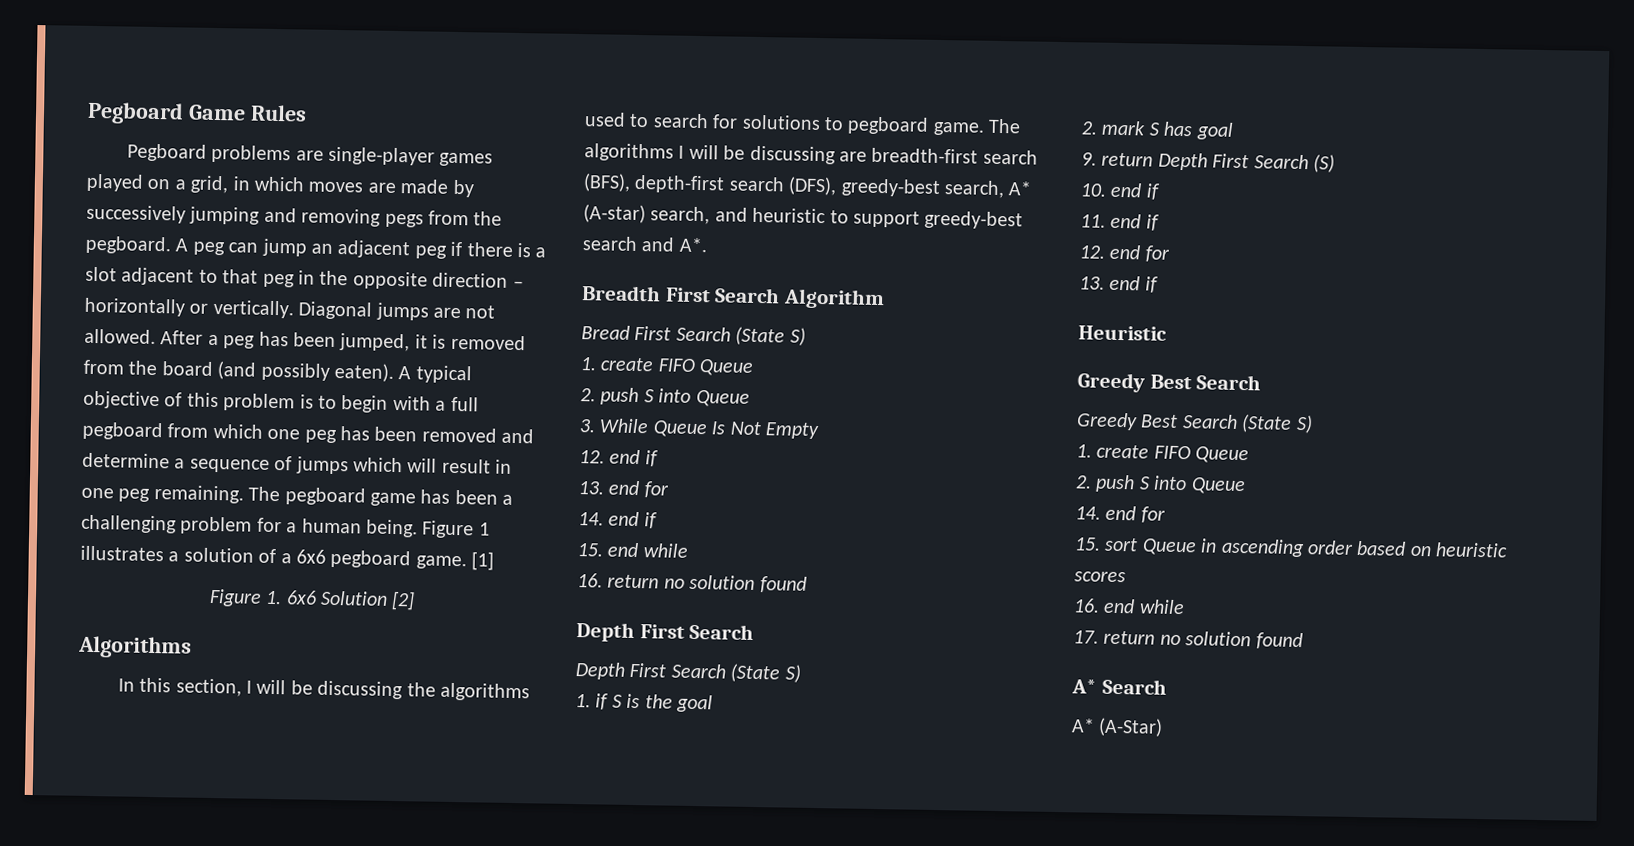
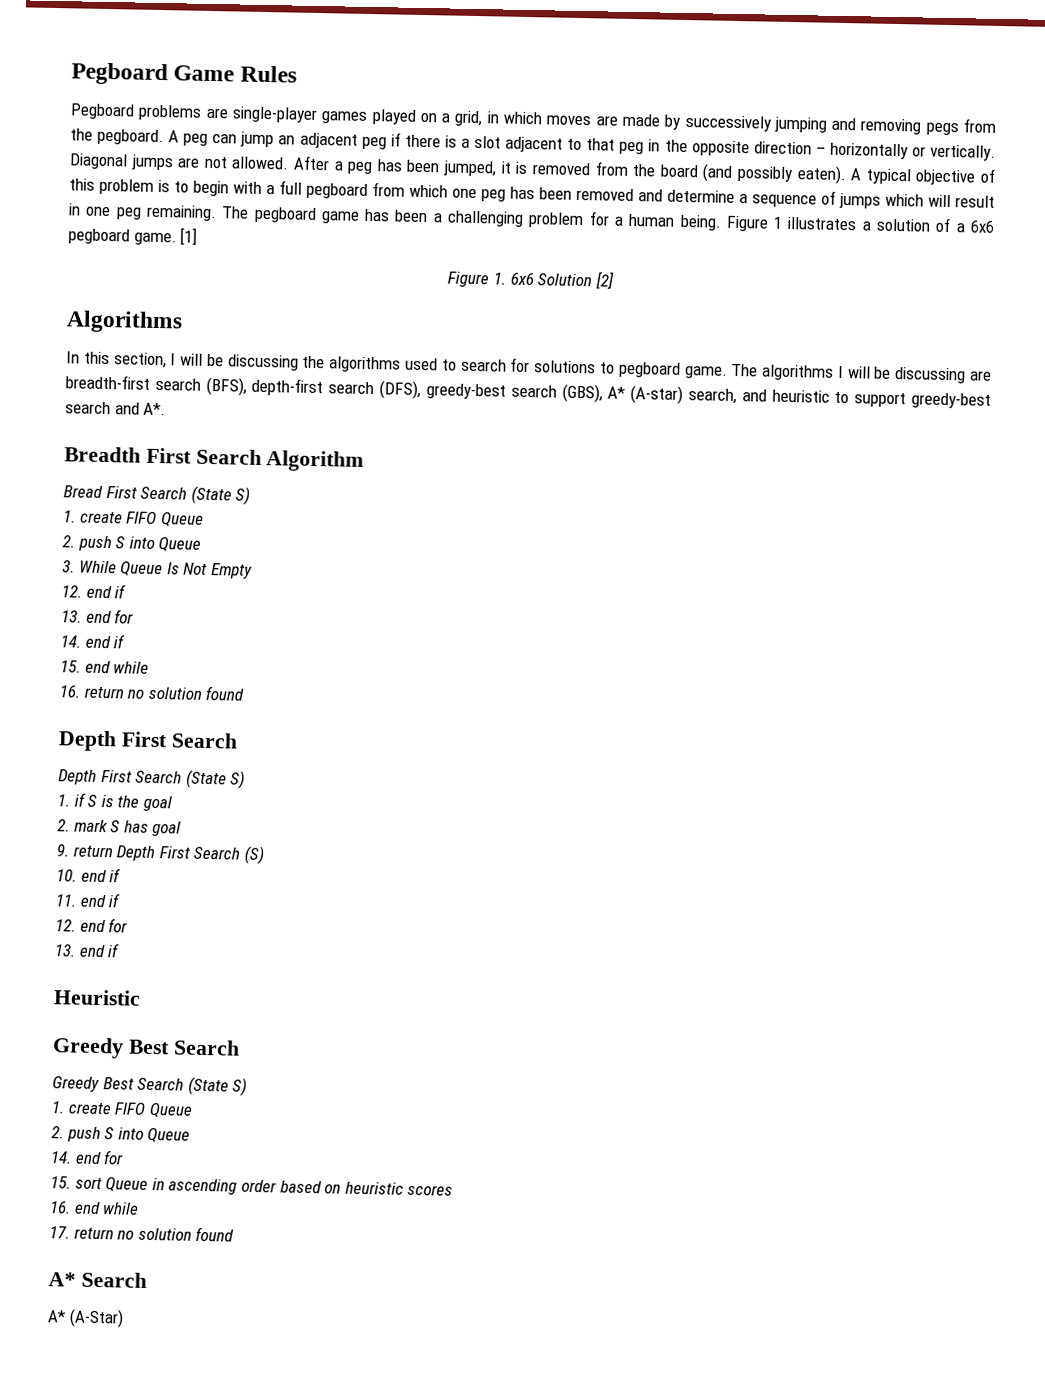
- The algorithms I will be discussing are breadth-first search (BFS), depth-first search (DFS), greedy-best search, A* (A-star) search, and heuristic to support greedy-best search and A*.
+ The algorithms I will be discussing are breadth-first search (BFS), depth-first search (DFS), greedy-best search (GBS), A* (A-star) search, and heuristic to support greedy-best search and A*.

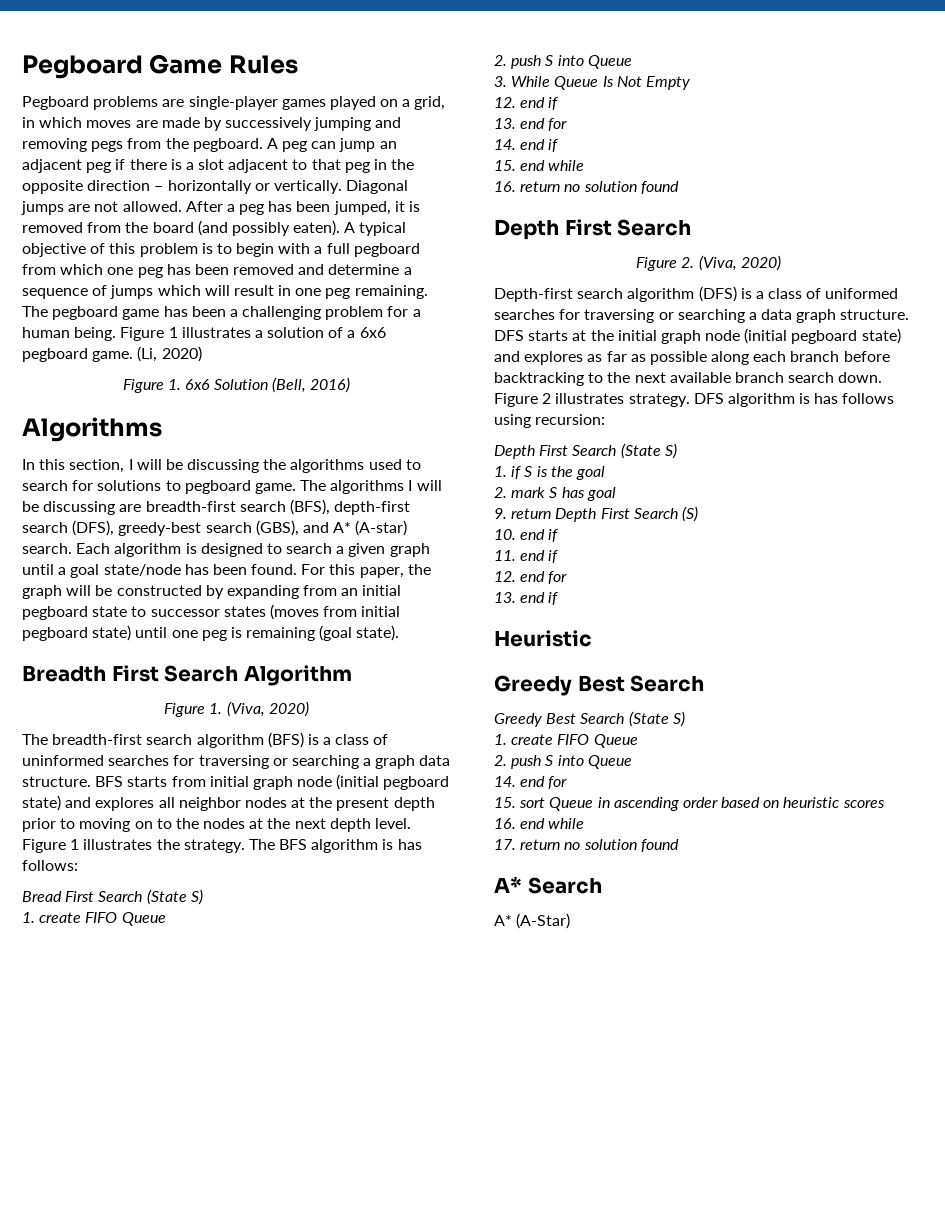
- [1]
+ (Li, 2020)
- Figure 1. 6x6 Solution [2]
+ Figure 1. 6x6 Solution (Bell, 2016)
- The algorithms I will be discussing are breadth-first search (BFS), depth-first search (DFS), greedy-best search (GBS), A* (A-star) search, and heuristic to support greedy-best search and A*.
+ The algorithms I will be discussing are breadth-first search (BFS), depth-first search (DFS), greedy-best search (GBS), and A* (A-star) search. Each algorithm is designed to search a given graph until a goal state/node has been found. For this paper, the graph will be constructed by expanding from an initial pegboard state to successor states (moves from initial pegboard state) until one peg is remaining (goal state).
  Breadth First Search Algorithm
+ Figure 1. (Viva, 2020)
+ The breadth-first search algorithm (BFS) is a class of uninformed searches for traversing or searching a graph data structure. BFS starts from initial graph node (initial pegboard state) and explores all neighbor nodes at the present depth prior to moving on to the nodes at the next depth level. Figure 1 illustrates the strategy. The BFS algorithm is has follows:
+ Figure 2. (Viva, 2020)
+ Depth-first search algorithm (DFS) is a class of uniformed searches for traversing or searching a data graph structure. DFS starts at the initial graph node (initial pegboard state) and explores as far as possible along each branch before backtracking to the next available branch search down. Figure 2 illustrates strategy. DFS algorithm is has follows using recursion:

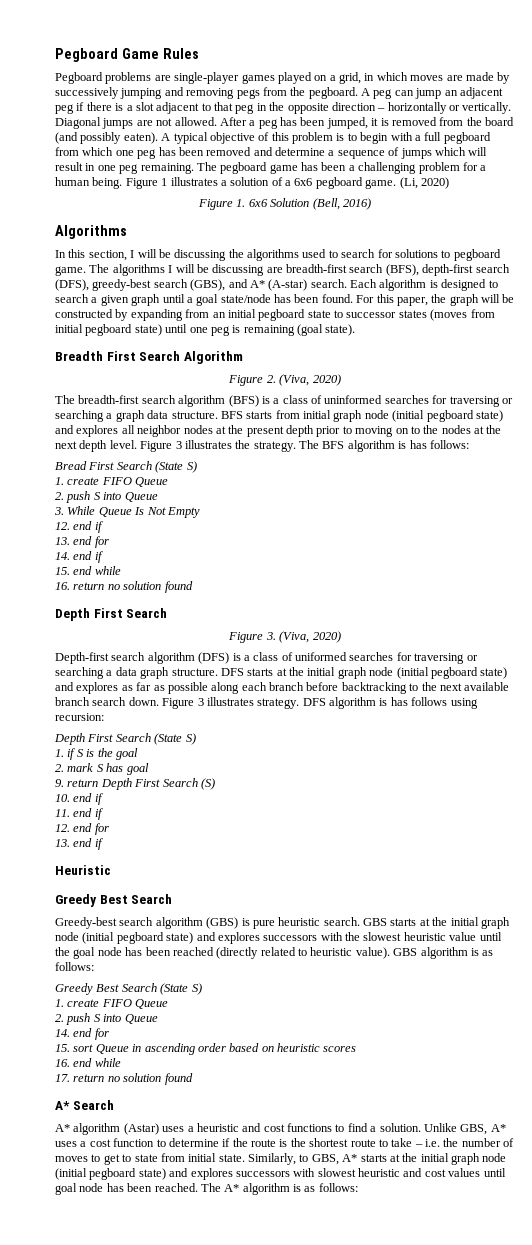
- Figure 1. (Viva, 2020)
+ Figure 2. (Viva, 2020)
- Figure 1 illustrates the strategy.
+ Figure 3 illustrates the strategy.
- Figure 2. (Viva, 2020)
+ Figure 3. (Viva, 2020)
- Figure 2 illustrates strategy.
+ Figure 3 illustrates strategy.
+ Greedy-best search algorithm (GBS) is pure heuristic search. GBS starts at the initial graph node (initial pegboard state) and explores successors with the slowest heuristic value until the goal node has been reached (directly related to heuristic value). GBS algorithm is as follows:
- A* (A-Star)
+ A* algorithm (Astar) uses a heuristic and cost functions to find a solution. Unlike GBS, A* uses a cost function to determine if the route is the shortest route to take – i.e. the number of moves to get to state from initial state. Similarly, to GBS, A* starts at the initial graph node (initial pegboard state) and explores successors with slowest heuristic and cost values until goal node has been reached. The A* algorithm is as follows:

